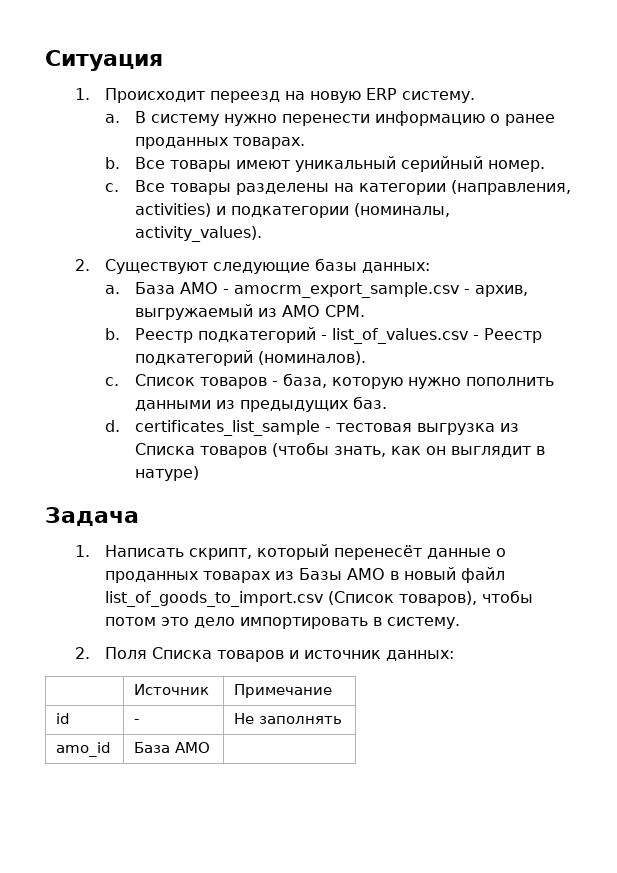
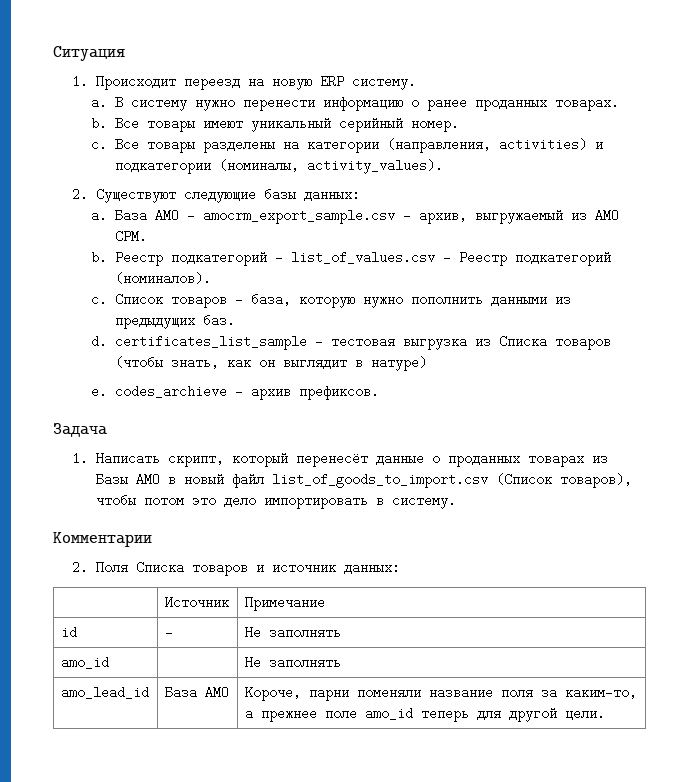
+ e. codes_archieve - архив префиксов.
+ Комментарии
- amo_id | База АМО |
+ amo_id | | Не заполнять
+ amo_lead_id | База АМО | Короче, парни поменяли название поля за каким-то, а прежнее поле amo_id теперь для другой цели.

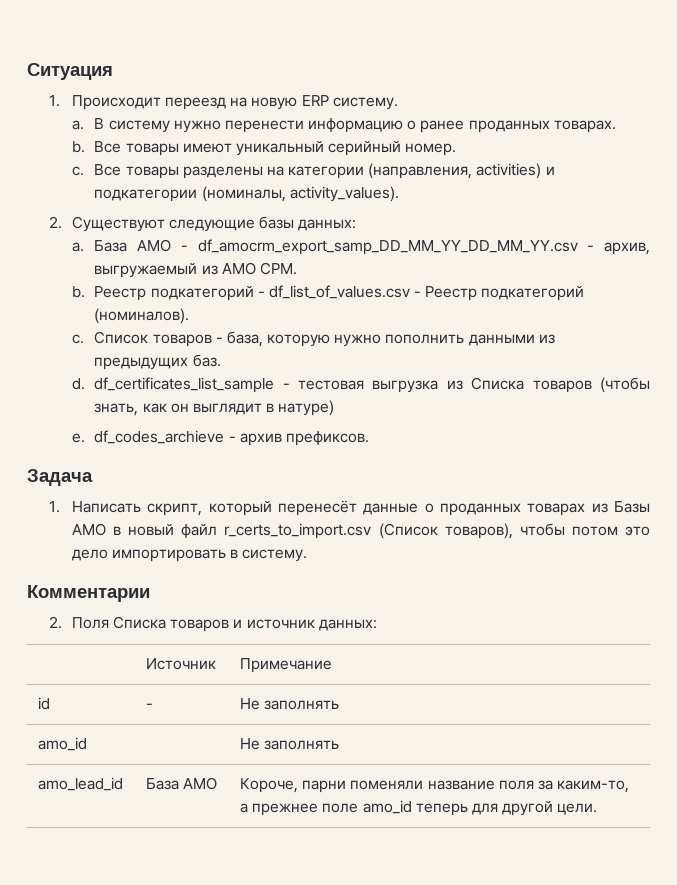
- База АМО - amocrm_export_sample.csv - архив, выгружаемый из АМО СРМ.
+ База АМО - df_amocrm_export_samp_DD_MM_YY_DD_MM_YY.csv - архив, выгружаемый из АМО СРМ.
- Реестр подкатегорий - list_of_values.csv - Реестр подкатегорий (номиналов).
+ Реестр подкатегорий - df_list_of_values.csv - Реестр подкатегорий (номиналов).
- d. certificates_list_sample - тестовая выгрузка из Списка товаров (чтобы знать, как он выглядит в натуре)
+ d. df_certificates_list_sample - тестовая выгрузка из Списка товаров (чтобы знать, как он выглядит в натуре)
- e. codes_archieve - архив префиксов.
+ e. df_codes_archieve - архив префиксов.
- 1. Написать скрипт, который перенесёт данные о проданных товарах из Базы АМО в новый файл list_of_goods_to_import.csv (Список товаров), чтобы потом это дело импортировать в систему.
+ 1. Написать скрипт, который перенесёт данные о проданных товарах из Базы АМО в новый файл r_certs_to_import.csv (Список товаров), чтобы потом это дело импортировать в систему.

